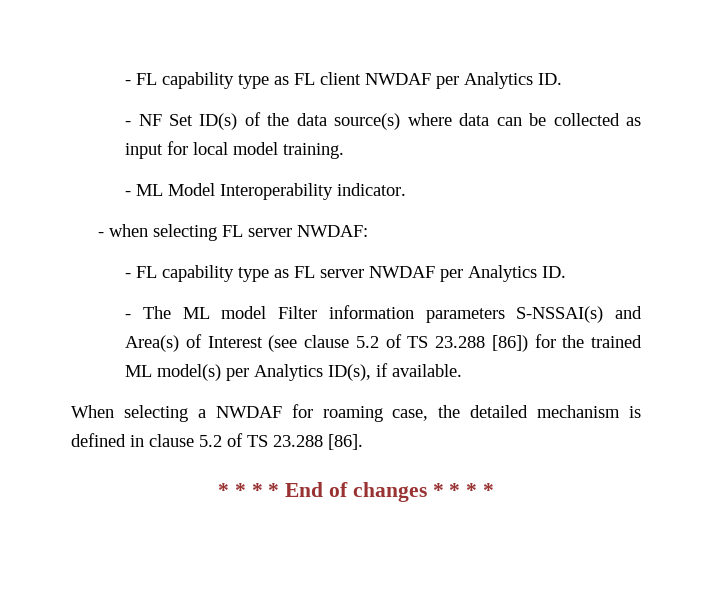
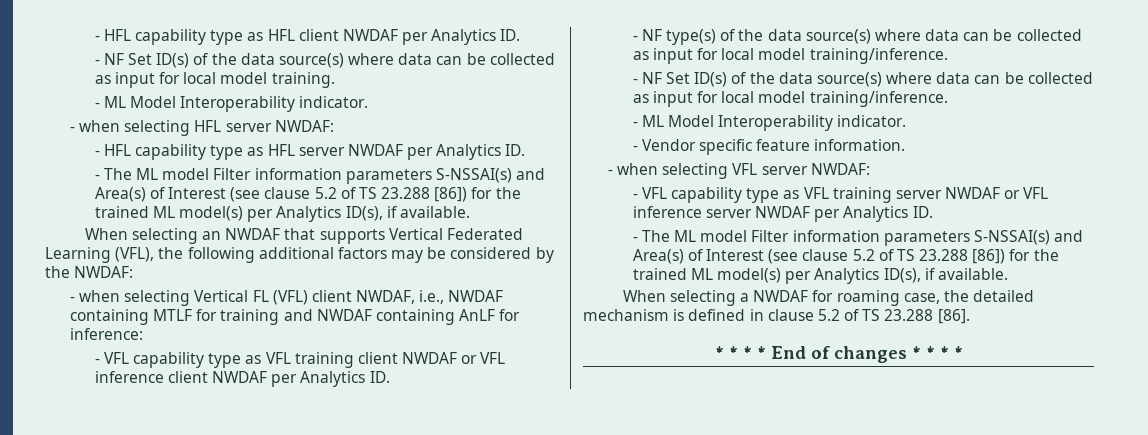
- - FL capability type as FL client NWDAF per Analytics ID.
+ - HFL capability type as HFL client NWDAF per Analytics ID.
- - when selecting FL server NWDAF:
- - FL capability type as FL server NWDAF per Analytics ID.
+ - when selecting HFL server NWDAF:
+ - HFL capability type as HFL server NWDAF per Analytics ID.
+ - The ML model Filter information parameters S-NSSAI(s) and Area(s) of Interest (see clause 5.2 of TS 23.288 [86]) for the trained ML model(s) per Analytics ID(s), if available.
+ When selecting an NWDAF that supports Vertical Federated Learning (VFL), the following additional factors may be considered by the NWDAF:
+ - when selecting Vertical FL (VFL) client NWDAF, i.e., NWDAF containing MTLF for training and NWDAF containing AnLF for inference:
+ - VFL capability type as VFL training client NWDAF or VFL inference client NWDAF per Analytics ID.
+ - NF type(s) of the data source(s) where data can be collected as input for local model training/inference.
+ - NF Set ID(s) of the data source(s) where data can be collected as input for local model training/inference.
+ - ML Model Interoperability indicator.
+ - Vendor specific feature information.
+ - when selecting VFL server NWDAF:
+ - VFL capability type as VFL training server NWDAF or VFL inference server NWDAF per Analytics ID.

